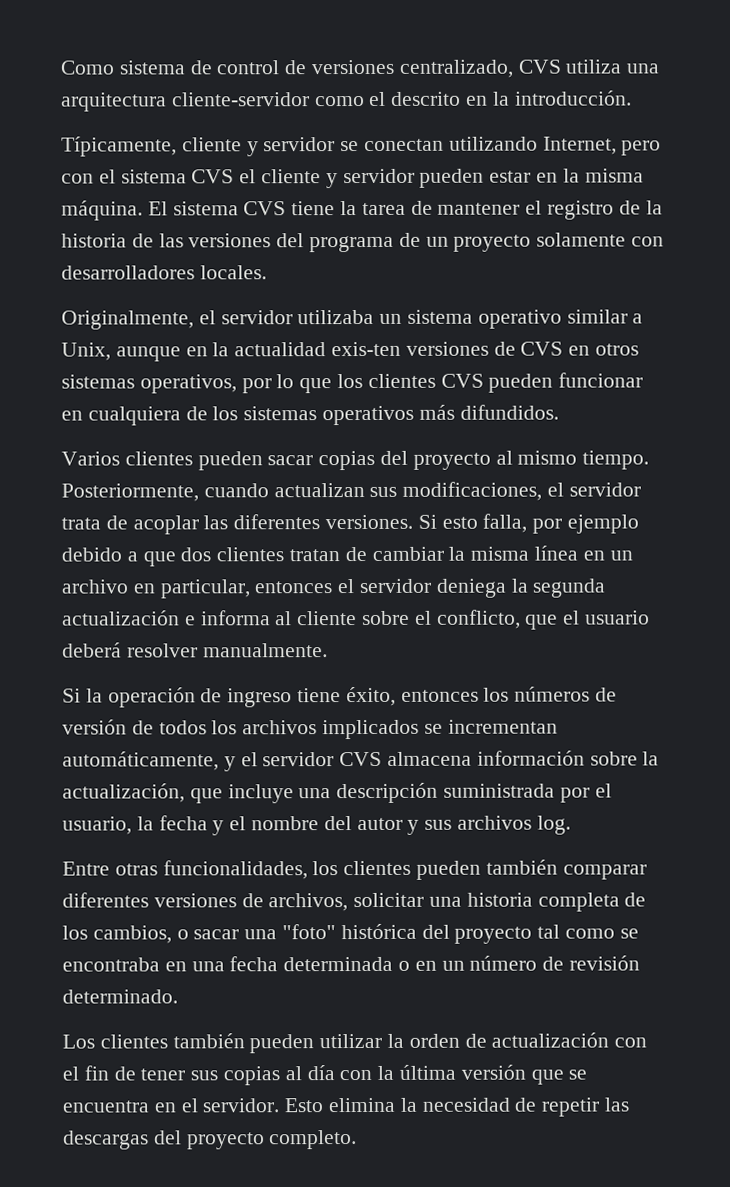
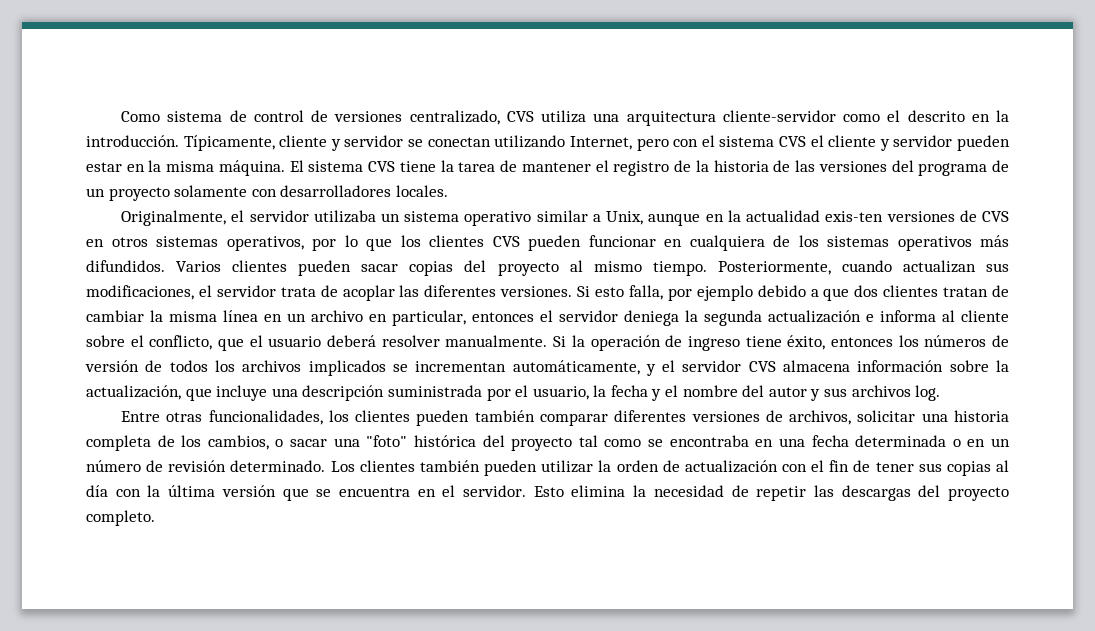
- Como sistema de control de versiones centralizado, CVS utiliza una arquitectura cliente-servidor como el descrito en la introducción.
- Típicamente, cliente y servidor se conectan utilizando Internet, pero con el sistema CVS el cliente y servidor pueden estar en la misma máquina.
+ Como sistema de control de versiones centralizado, CVS utiliza una arquitectura cliente-servidor como el descrito en la introducción. Típicamente, cliente y servidor se conectan utilizando Internet, pero con el sistema CVS el cliente y servidor pueden estar en la misma máquina.
- Originalmente, el servidor utilizaba un sistema operativo similar a Unix, aunque en la actualidad exis-ten versiones de CVS en otros sistemas operativos, por lo que los clientes CVS pueden funcionar en cualquiera de los sistemas operativos más difundidos.
- Varios clientes pueden sacar copias del proyecto al mismo tiempo.
+ Originalmente, el servidor utilizaba un sistema operativo similar a Unix, aunque en la actualidad exis-ten versiones de CVS en otros sistemas operativos, por lo que los clientes CVS pueden funcionar en cualquiera de los sistemas operativos más difundidos. Varios clientes pueden sacar copias del proyecto al mismo tiempo.
- Si esto falla, por ejemplo debido a que dos clientes tratan de cambiar la misma línea en un archivo en particular, entonces el servidor deniega la segunda actualización e informa al cliente sobre el conflicto, que el usuario deberá resolver manualmente.
- Si la operación de ingreso tiene éxito, entonces los números de versión de todos los archivos implicados se incrementan automáticamente, y el servidor CVS almacena información sobre la actualización, que incluye una descripción suministrada por el usuario, la fecha y el nombre del autor y sus archivos log.
+ Si esto falla, por ejemplo debido a que dos clientes tratan de cambiar la misma línea en un archivo en particular, entonces el servidor deniega la segunda actualización e informa al cliente sobre el conflicto, que el usuario deberá resolver manualmente. Si la operación de ingreso tiene éxito, entonces los números de versión de todos los archivos implicados se incrementan automáticamente, y el servidor CVS almacena información sobre la actualización, que incluye una descripción suministrada por el usuario, la fecha y el nombre del autor y sus archivos log.
- Entre otras funcionalidades, los clientes pueden también comparar diferentes versiones de archivos, solicitar una historia completa de los cambios, o sacar una "foto" histórica del proyecto tal como se encontraba en una fecha determinada o en un número de revisión determinado.
- Los clientes también pueden utilizar la orden de actualización con el fin de tener sus copias al día con la última versión que se encuentra en el servidor.
+ Entre otras funcionalidades, los clientes pueden también comparar diferentes versiones de archivos, solicitar una historia completa de los cambios, o sacar una "foto" histórica del proyecto tal como se encontraba en una fecha determinada o en un número de revisión determinado. Los clientes también pueden utilizar la orden de actualización con el fin de tener sus copias al día con la última versión que se encuentra en el servidor.

